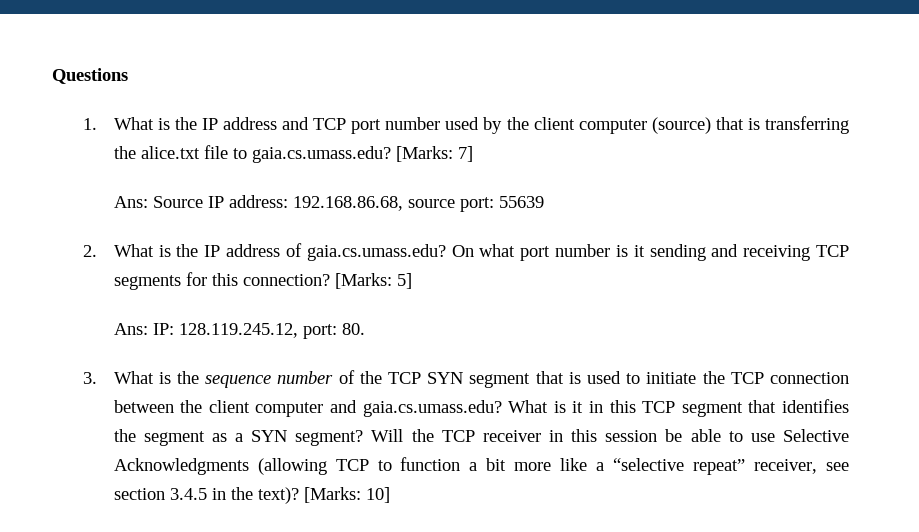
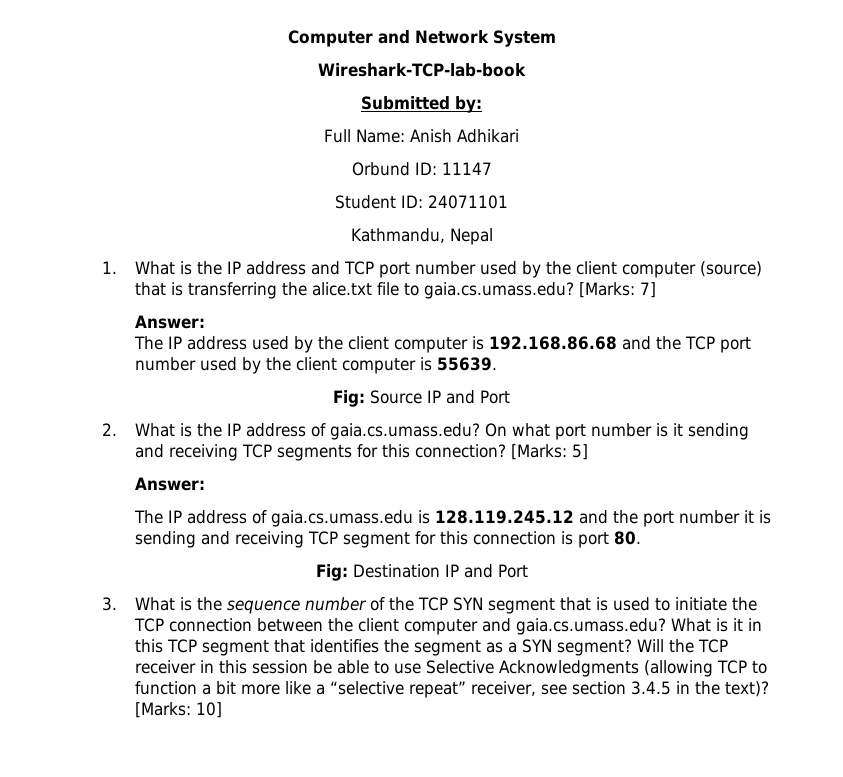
- Questions
+ Computer and Network System
+ Wireshark-TCP-lab-book
+ Submitted by:
+ Full Name: Anish Adhikari
+ Orbund ID: 11147
+ Student ID: 24071101
+ Kathmandu, Nepal
  [Marks: 7]
- Ans: Source IP address: 192.168.86.68, source port: 55639
+ Answer:
+ The IP address used by the client computer is 192.168.86.68 and the TCP port number used by the client computer is 55639.
+ Fig: Source IP and Port
  [Marks: 5]
- Ans: IP: 128.119.245.12, port: 80.
+ Answer:
+ The IP address of gaia.cs.umass.edu is 128.119.245.12 and the port number it is sending and receiving TCP segment for this connection is port 80.
+ Fig: Destination IP and Port

